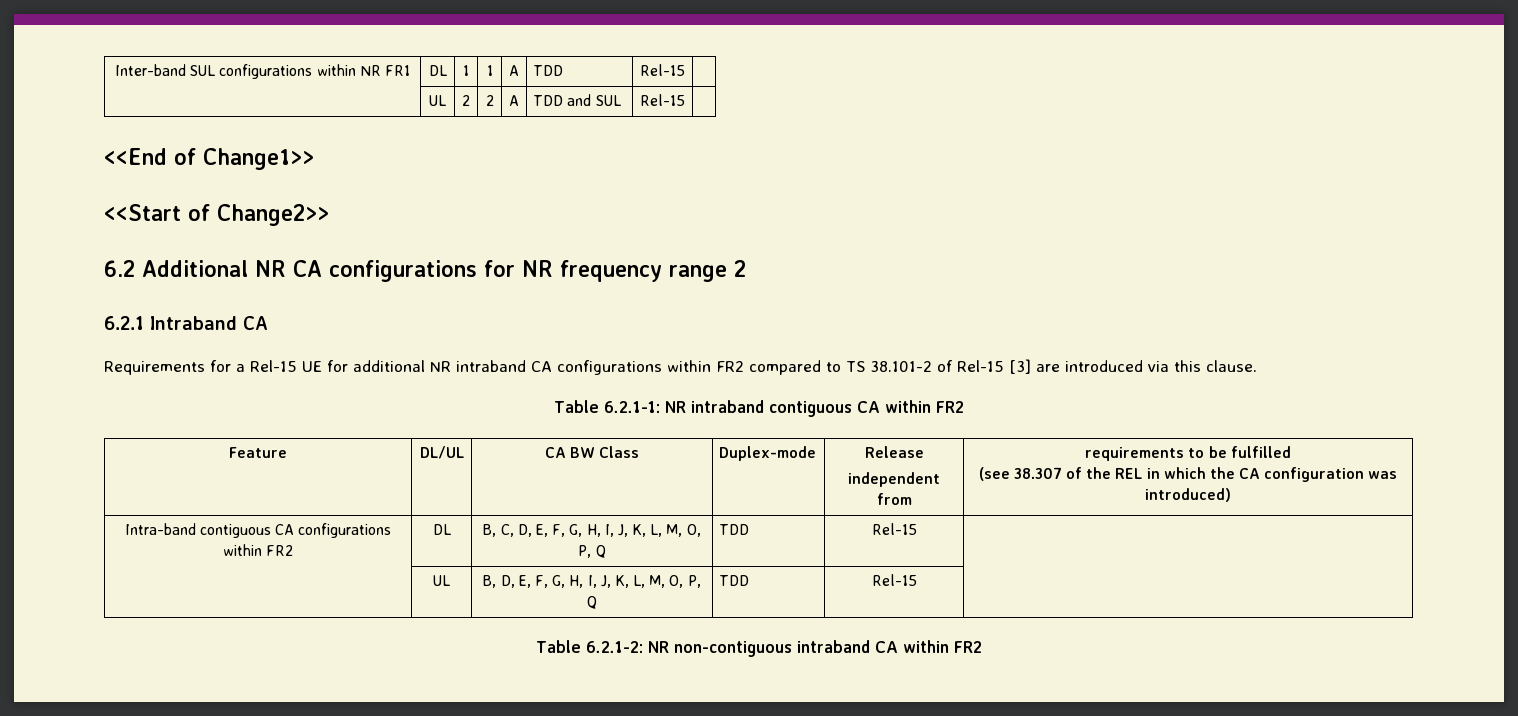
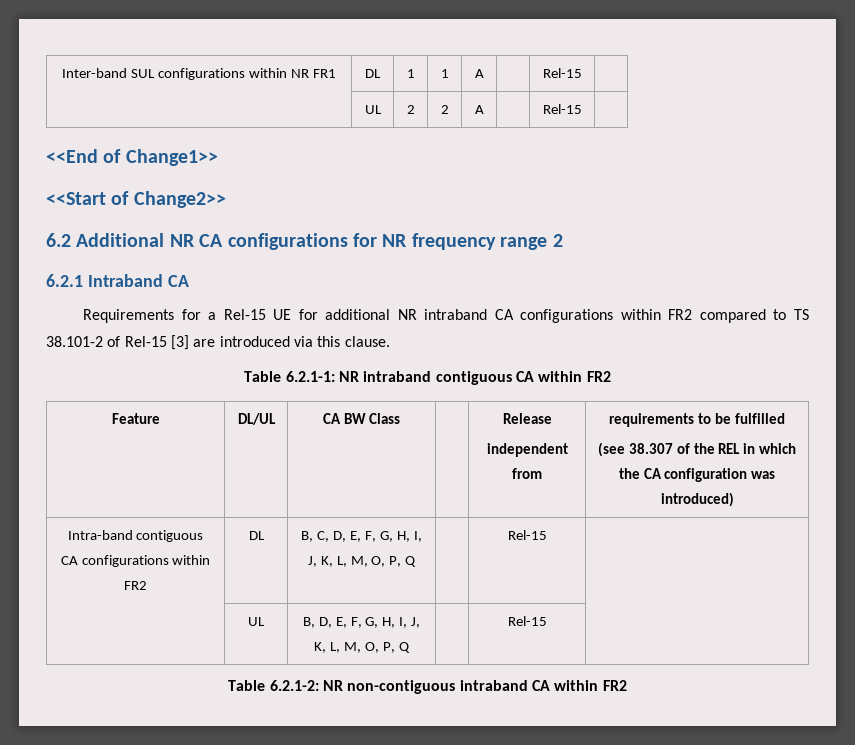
- Inter-band SUL configurations within NR FR1 | DL | 1 | 1 | A | TDD | Rel-15 |
+ Inter-band SUL configurations within NR FR1 | DL | 1 | 1 | A | | Rel-15 |
- | UL | 2 | 2 | A | TDD and SUL | Rel-15 |
+ | UL | 2 | 2 | A | | Rel-15 |
- Feature | DL/UL | CA BW Class | Duplex-mode | Release
+ Feature | DL/UL | CA BW Class | | Release
- Intra-band contiguous CA configurations within FR2 | DL | B, C, D, E, F, G, H, I, J, K, L, M, O, P, Q | TDD | Rel-15 |
+ Intra-band contiguous CA configurations within FR2 | DL | B, C, D, E, F, G, H, I, J, K, L, M, O, P, Q | | Rel-15 |
- | UL | B, D, E, F, G, H, I, J, K, L, M, O, P, Q | TDD | Rel-15 |
+ | UL | B, D, E, F, G, H, I, J, K, L, M, O, P, Q | | Rel-15 |

